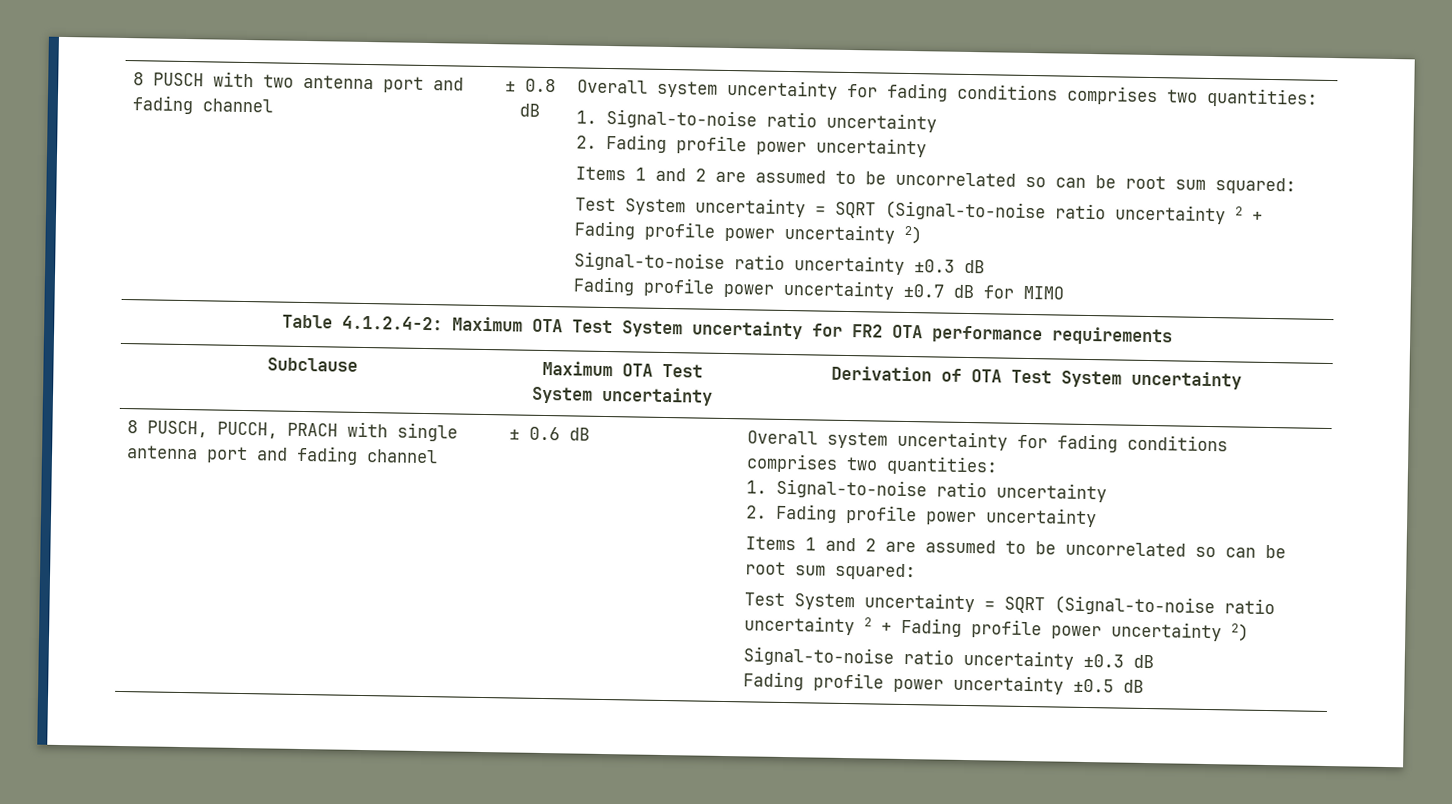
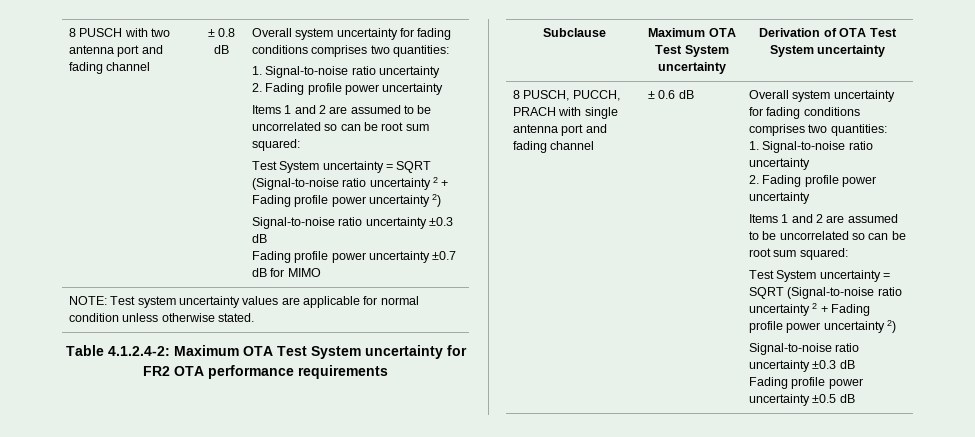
+ NOTE: Test system uncertainty values are applicable for normal condition unless otherwise stated.

